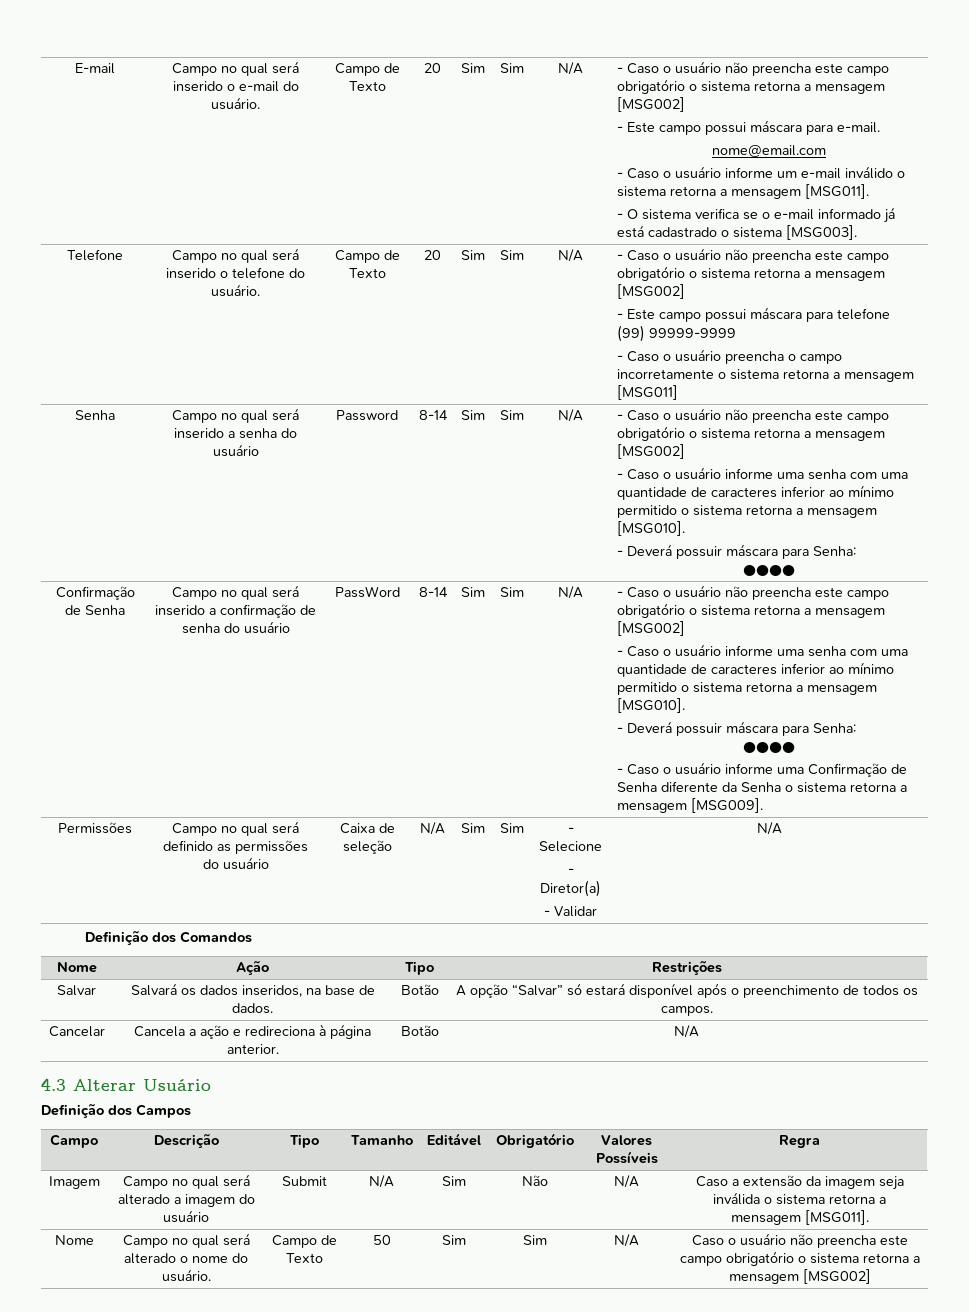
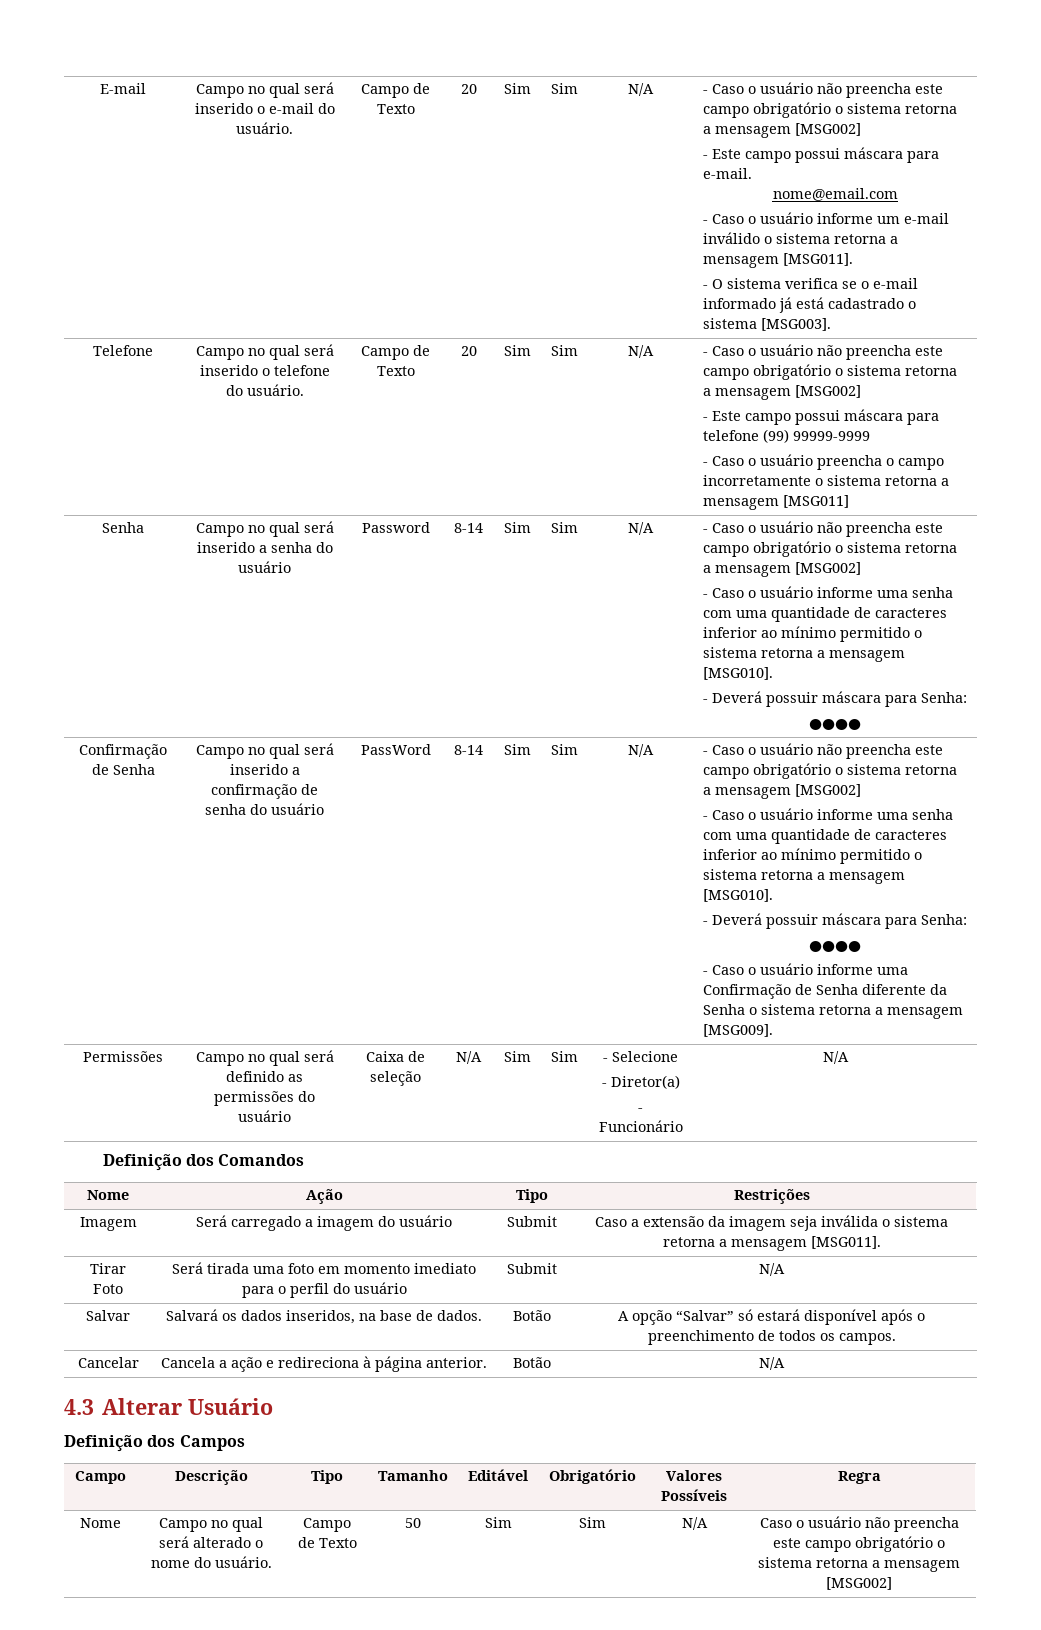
  Permissões | Campo no qual será definido as permissões do usuário | Caixa de seleção | N/A | Sim | Sim | - Selecione
  - Diretor(a)
- - Validar | N/A
+ - Funcionário | N/A
+ Imagem | Será carregado a imagem do usuário | Submit | Caso a extensão da imagem seja inválida o sistema retorna a mensagem [MSG011].
+ Tirar Foto | Será tirada uma foto em momento imediato para o perfil do usuário | Submit | N/A
- Imagem | Campo no qual será alterado a imagem do usuário | Submit | N/A | Sim | Não | N/A | Caso a extensão da imagem seja inválida o sistema retorna a mensagem [MSG011].

